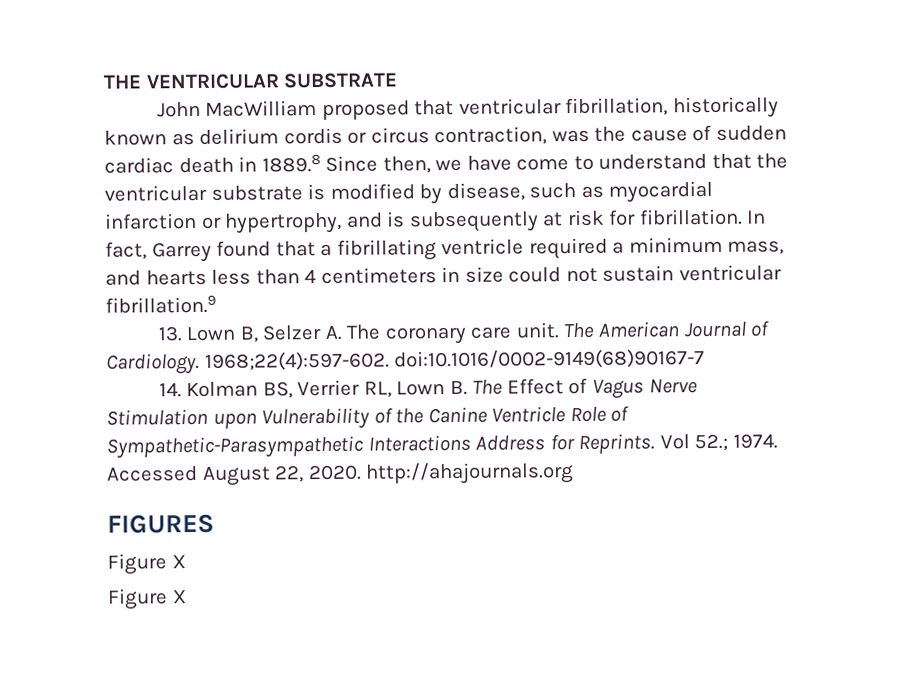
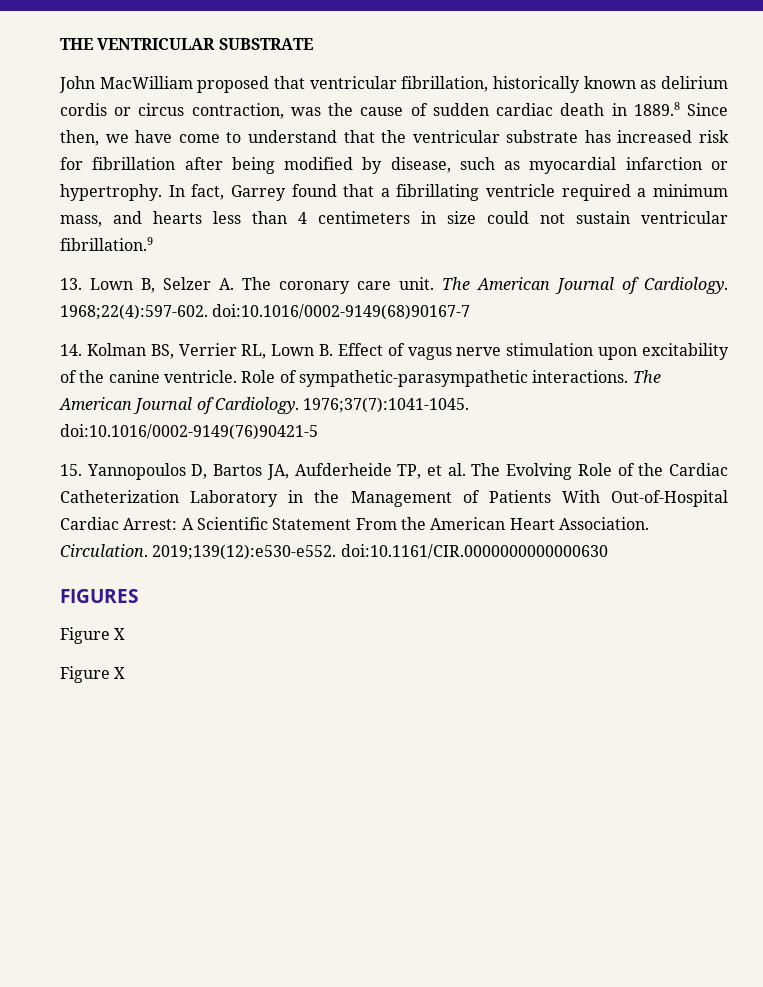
- John MacWilliam proposed that ventricular fibrillation, historically known as delirium cordis or circus contraction, was the cause of sudden cardiac death in 1889.8 Since then, we have come to understand that the ventricular substrate is modified by disease, such as myocardial infarction or hypertrophy, and is subsequently at risk for fibrillation.
+ John MacWilliam proposed that ventricular fibrillation, historically known as delirium cordis or circus contraction, was the cause of sudden cardiac death in 1889.8 Since then, we have come to understand that the ventricular substrate has increased risk for fibrillation after being modified by disease, such as myocardial infarction or hypertrophy.
- 14. Kolman BS, Verrier RL, Lown B. The Effect of Vagus Nerve Stimulation upon Vulnerability of the Canine Ventricle Role of Sympathetic-Parasympathetic Interactions Address for Reprints. Vol 52.; 1974. Accessed August 22, 2020. http://ahajournals.org
+ 14. Kolman BS, Verrier RL, Lown B. Effect of vagus nerve stimulation upon excitability of the canine ventricle. Role of sympathetic-parasympathetic interactions. The American Journal of Cardiology. 1976;37(7):1041-1045. doi:10.1016/0002-9149(76)90421-5
+ 15. Yannopoulos D, Bartos JA, Aufderheide TP, et al. The Evolving Role of the Cardiac Catheterization Laboratory in the Management of Patients With Out-of-Hospital Cardiac Arrest: A Scientific Statement From the American Heart Association. Circulation. 2019;139(12):e530-e552. doi:10.1161/CIR.0000000000000630

